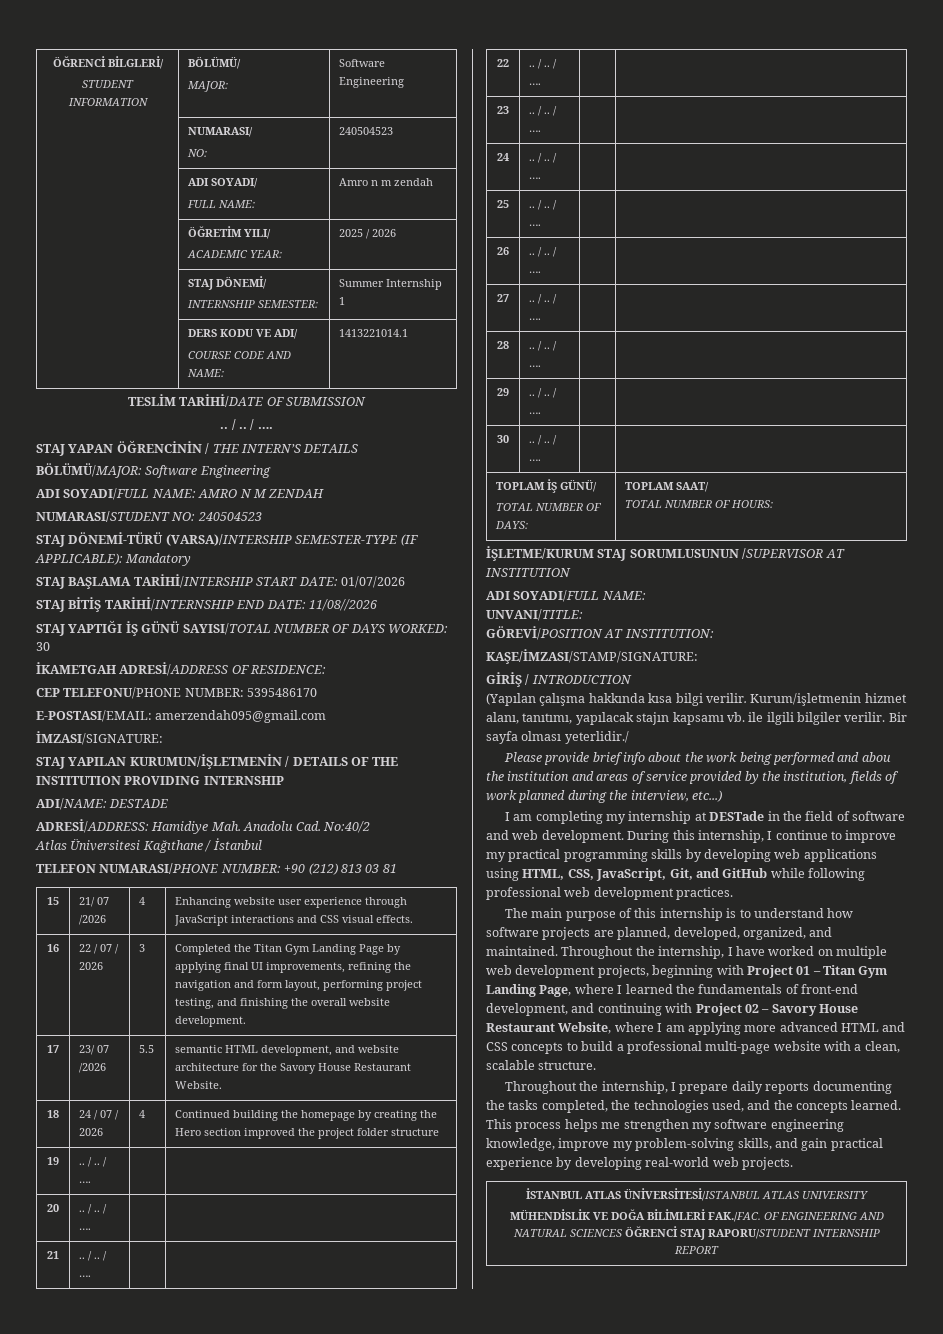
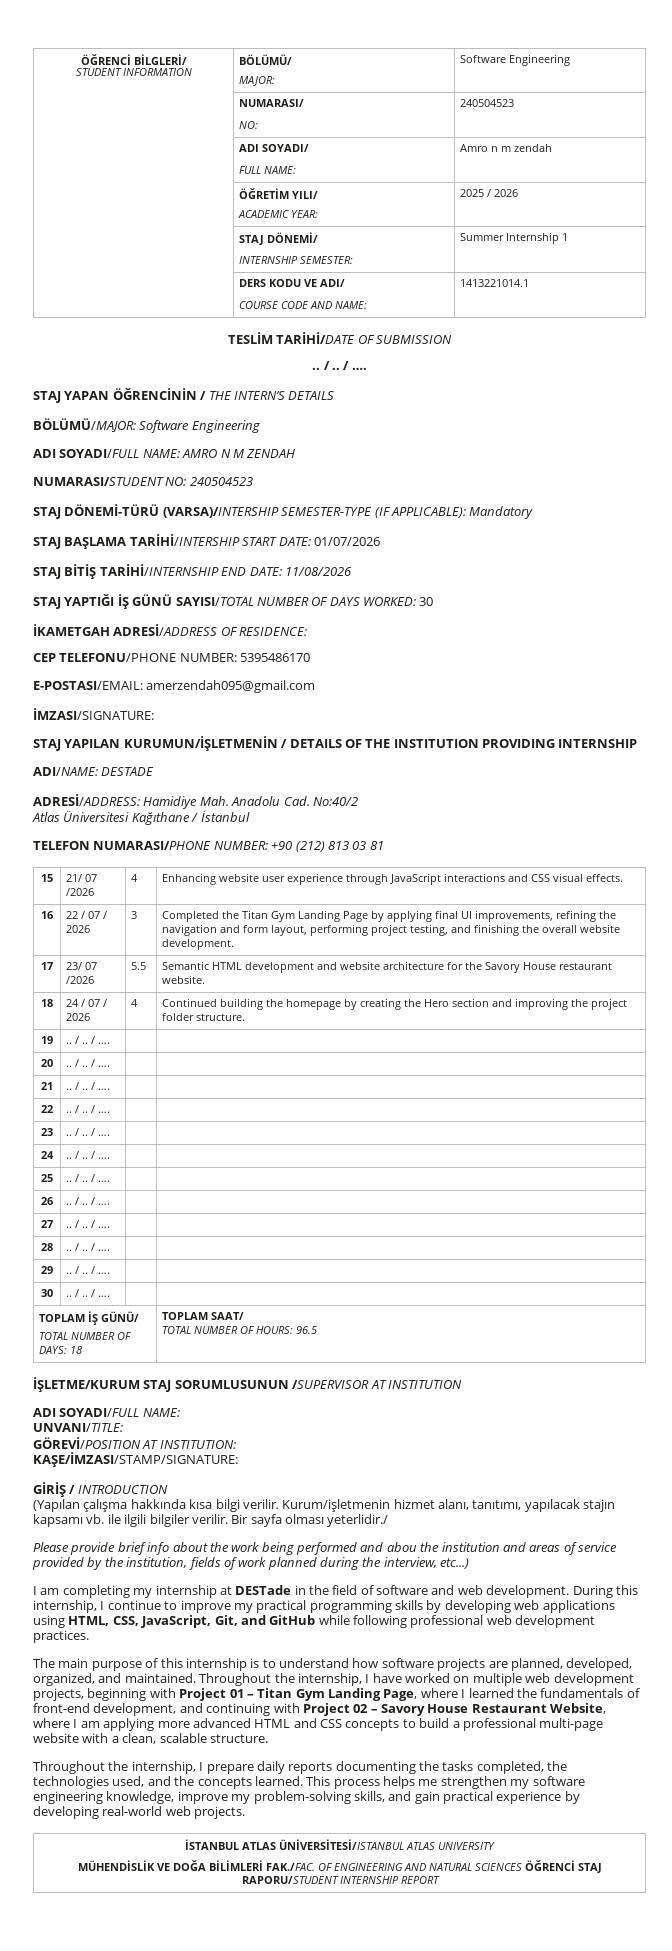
- STAJ BİTİŞ TARİHİ/INTERNSHIP END DATE: 11/08//2026
+ STAJ BİTİŞ TARİHİ/INTERNSHIP END DATE: 11/08/2026
- 17 | 23/ 07 /2026 | 5.5 | semantic HTML development, and website architecture for the Savory House Restaurant Website.
+ 17 | 23/ 07 /2026 | 5.5 | Semantic HTML development and website architecture for the Savory House restaurant website.
- 18 | 24 / 07 / 2026 | 4 | Continued building the homepage by creating the Hero section improved the project folder structure
+ 18 | 24 / 07 / 2026 | 4 | Continued building the homepage by creating the Hero section and improving the project folder structure.
  TOPLAM İŞ GÜNÜ/
- TOTAL NUMBER OF DAYS: | TOPLAM SAAT/
- TOTAL NUMBER OF HOURS:
+ TOTAL NUMBER OF DAYS: 18 | TOPLAM SAAT/
+ TOTAL NUMBER OF HOURS: 96.5

